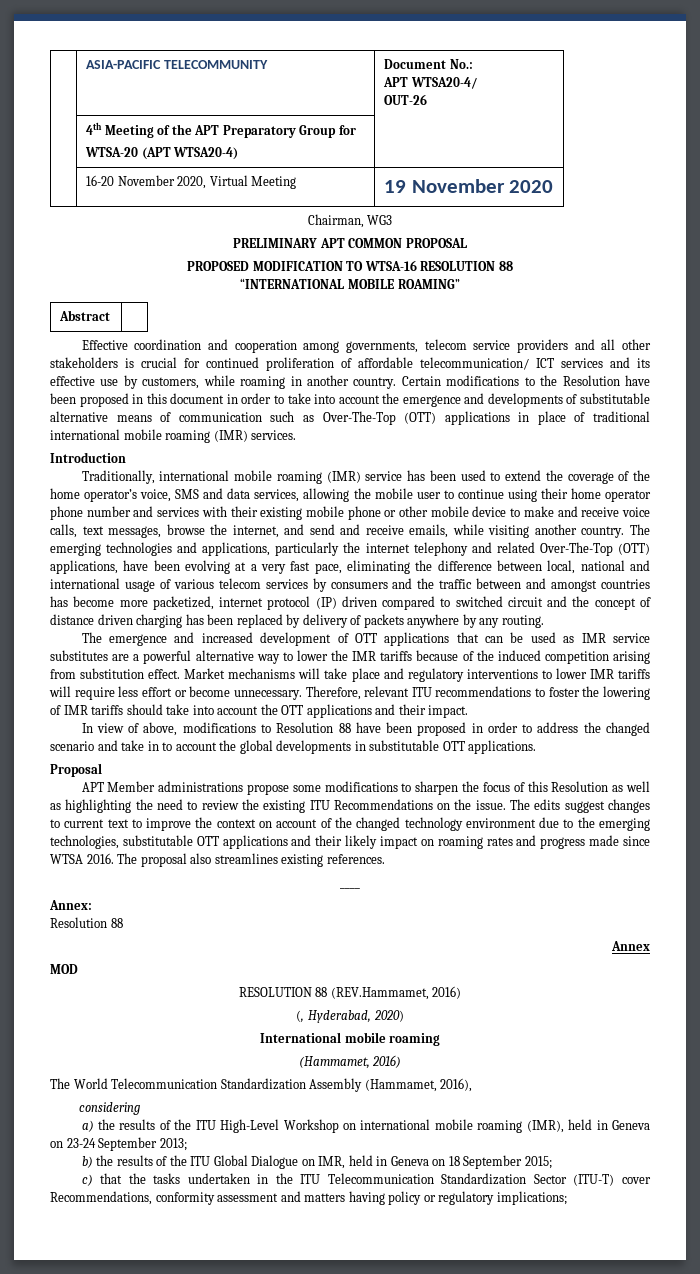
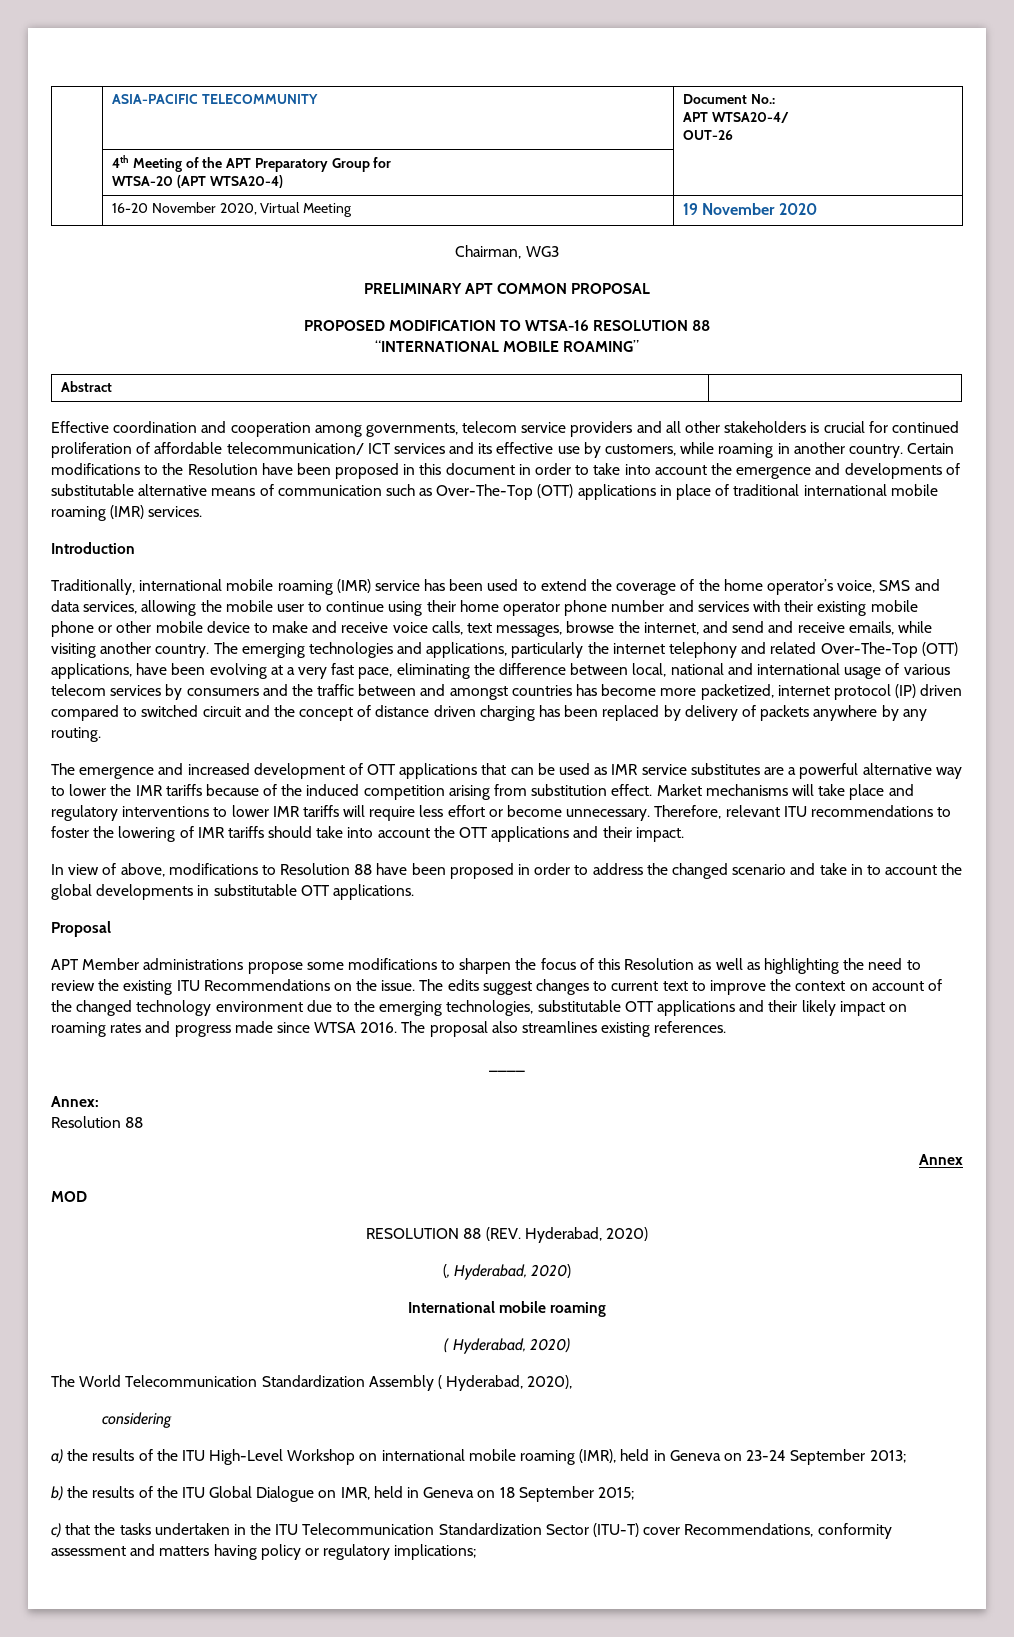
- RESOLUTION 88 (REV.Hammamet, 2016)
+ RESOLUTION 88 (REV. Hyderabad, 2020)
- (Hammamet, 2016)
+ ( Hyderabad, 2020)
- The World Telecommunication Standardization Assembly (Hammamet, 2016),
+ The World Telecommunication Standardization Assembly ( Hyderabad, 2020),

